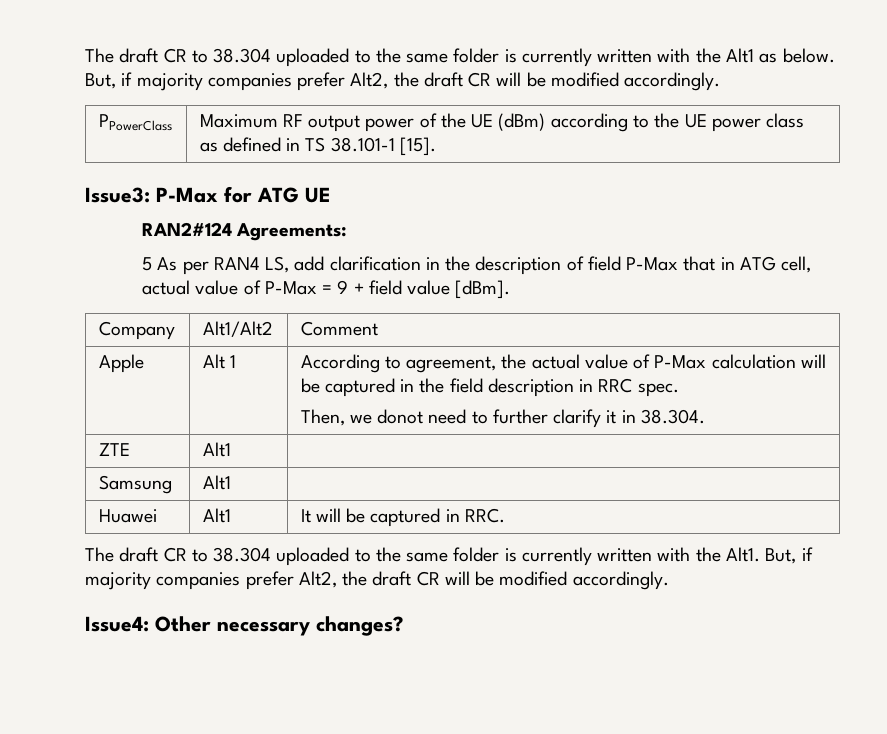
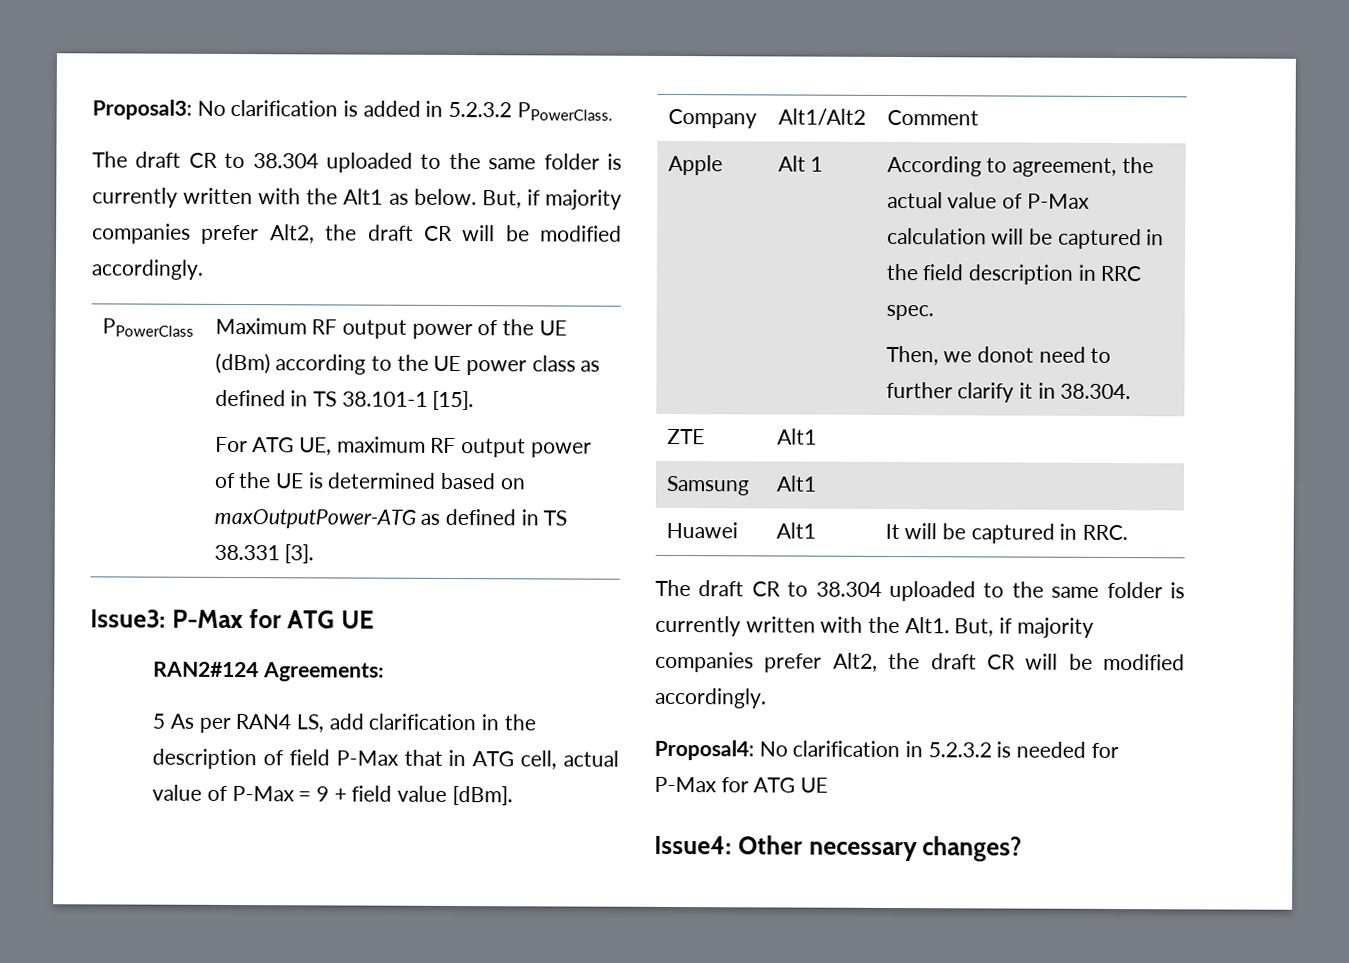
+ Proposal3: No clarification is added in 5.2.3.2 PPowerClass.
+ For ATG UE, maximum RF output power of the UE is determined based on maxOutputPower-ATG as defined in TS 38.331 [3].
+ Proposal4: No clarification in 5.2.3.2 is needed for P-Max for ATG UE

